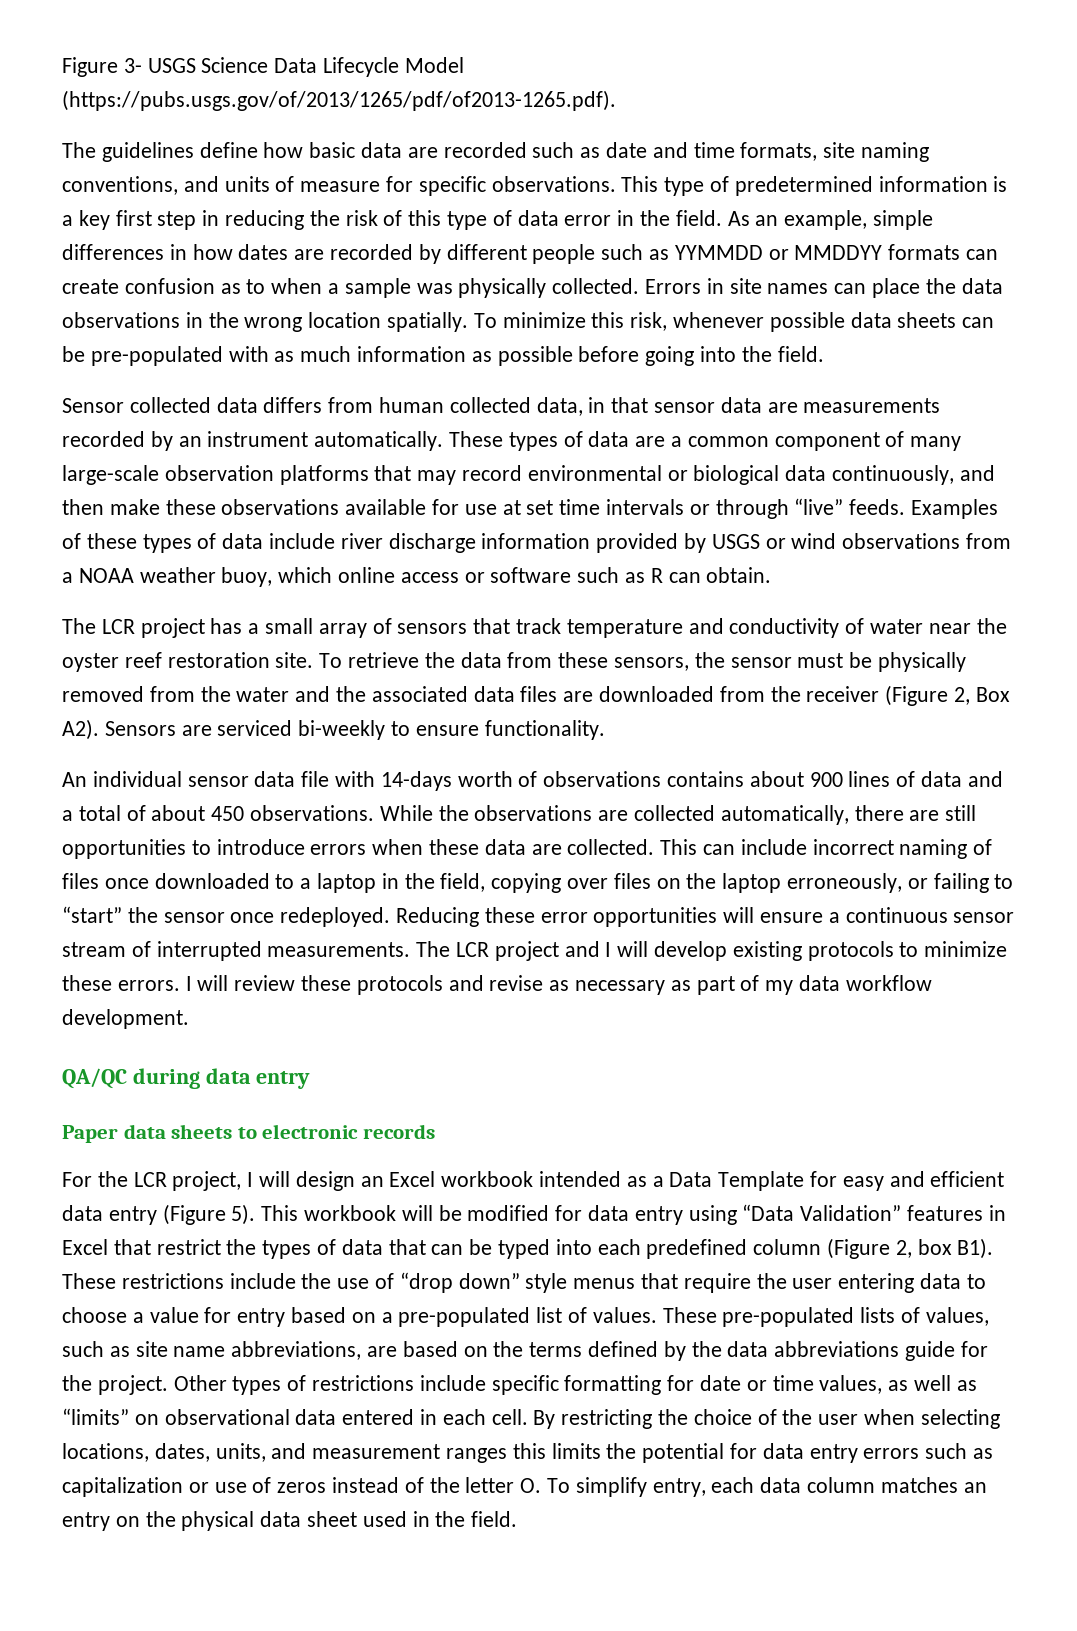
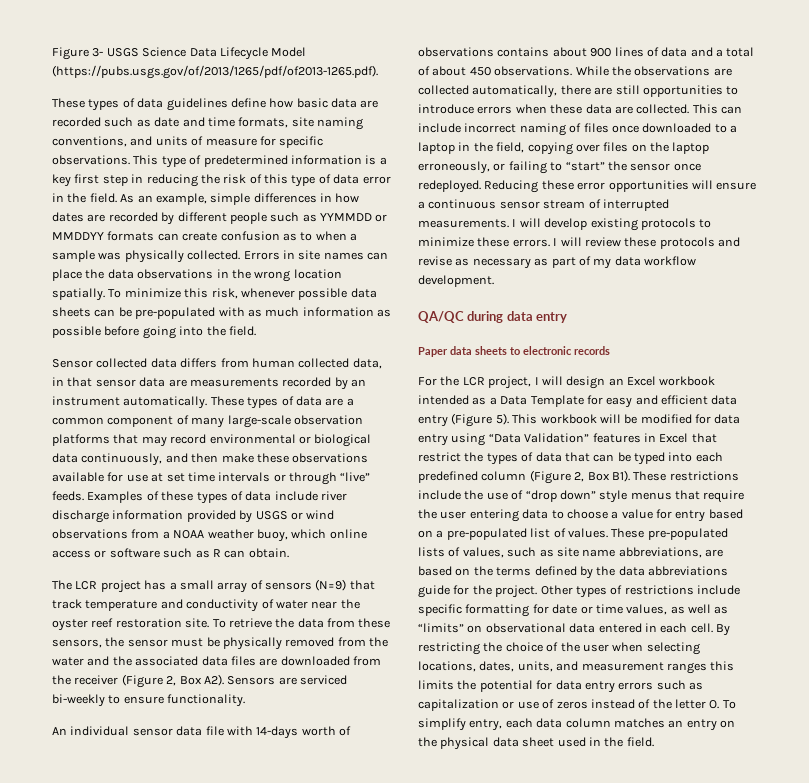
- The guidelines define how basic data are recorded such as date and time formats, site naming conventions, and units of measure for specific observations.
+ These types of data guidelines define how basic data are recorded such as date and time formats, site naming conventions, and units of measure for specific observations.
- The LCR project has a small array of sensors that track temperature and conductivity of water near the oyster reef restoration site.
+ The LCR project has a small array of sensors (N=9) that track temperature and conductivity of water near the oyster reef restoration site.
- The LCR project and I will develop existing protocols to minimize these errors.
+ I will develop existing protocols to minimize these errors.
- This workbook will be modified for data entry using “Data Validation” features in Excel that restrict the types of data that can be typed into each predefined column (Figure 2, box B1). These restrictions include the use of “drop down” style menus that require the user entering data to choose a value for entry based on a pre-populated list of values.
+ This workbook will be modified for data entry using “Data Validation” features in Excel that restrict the types of data that can be typed into each predefined column (Figure 2, Box B1). These restrictions include the use of “drop down” style menus that require the user entering data to choose a value for entry based on a pre-populated list of values.

